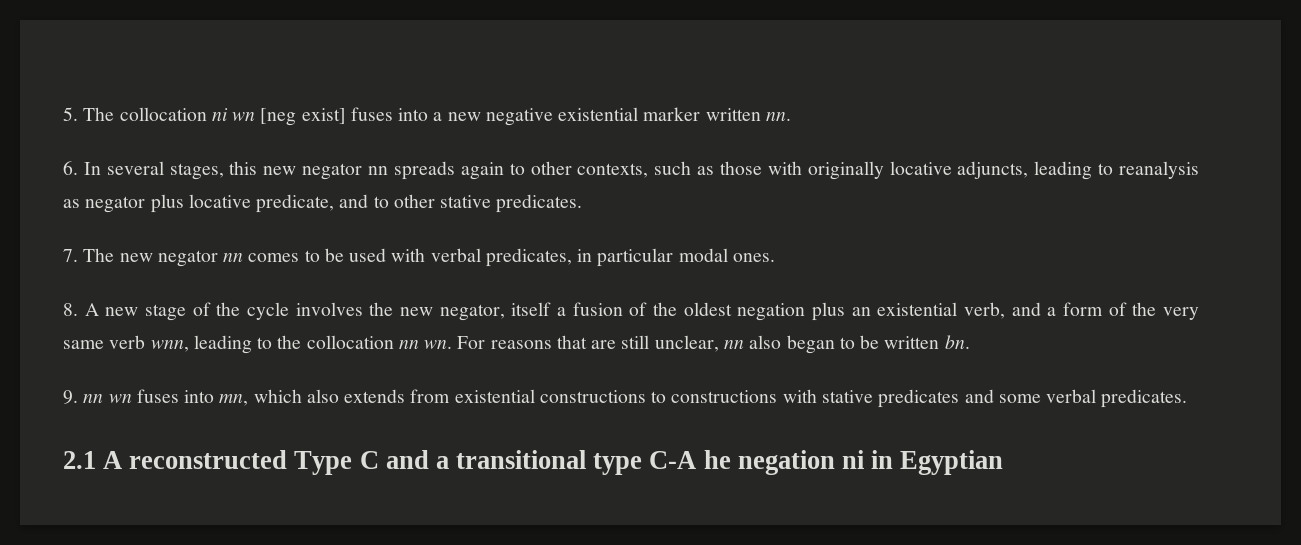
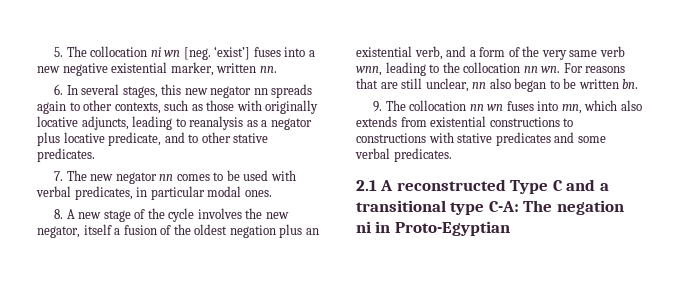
- 5. The collocation ni wn [neg exist] fuses into a new negative existential marker written nn.
+ 5. The collocation ni wn [neg. ‘exist’] fuses into a new negative existential marker, written nn.
- 6. In several stages, this new negator nn spreads again to other contexts, such as those with originally locative adjuncts, leading to reanalysis as negator plus locative predicate, and to other stative predicates.
+ 6. In several stages, this new negator nn spreads again to other contexts, such as those with originally locative adjuncts, leading to reanalysis as a negator plus locative predicate, and to other stative predicates.
- 9. nn wn fuses into mn, which also extends from existential constructions to constructions with stative predicates and some verbal predicates.
+ 9. The collocation nn wn fuses into mn, which also extends from existential constructions to constructions with stative predicates and some verbal predicates.
- 2.1 A reconstructed Type C and a transitional type C-A he negation ni in Egyptian
+ 2.1 A reconstructed Type C and a transitional type C-A: The negation ni in Proto-Egyptian

